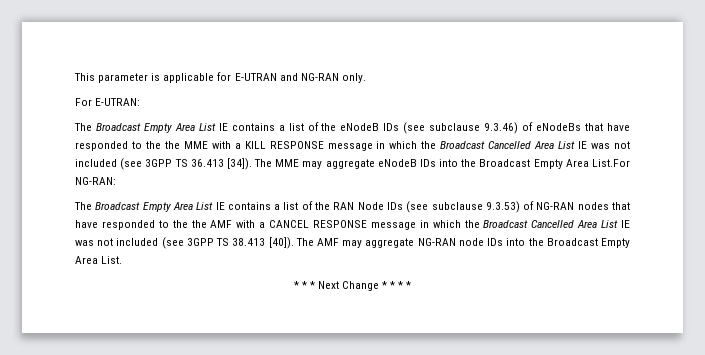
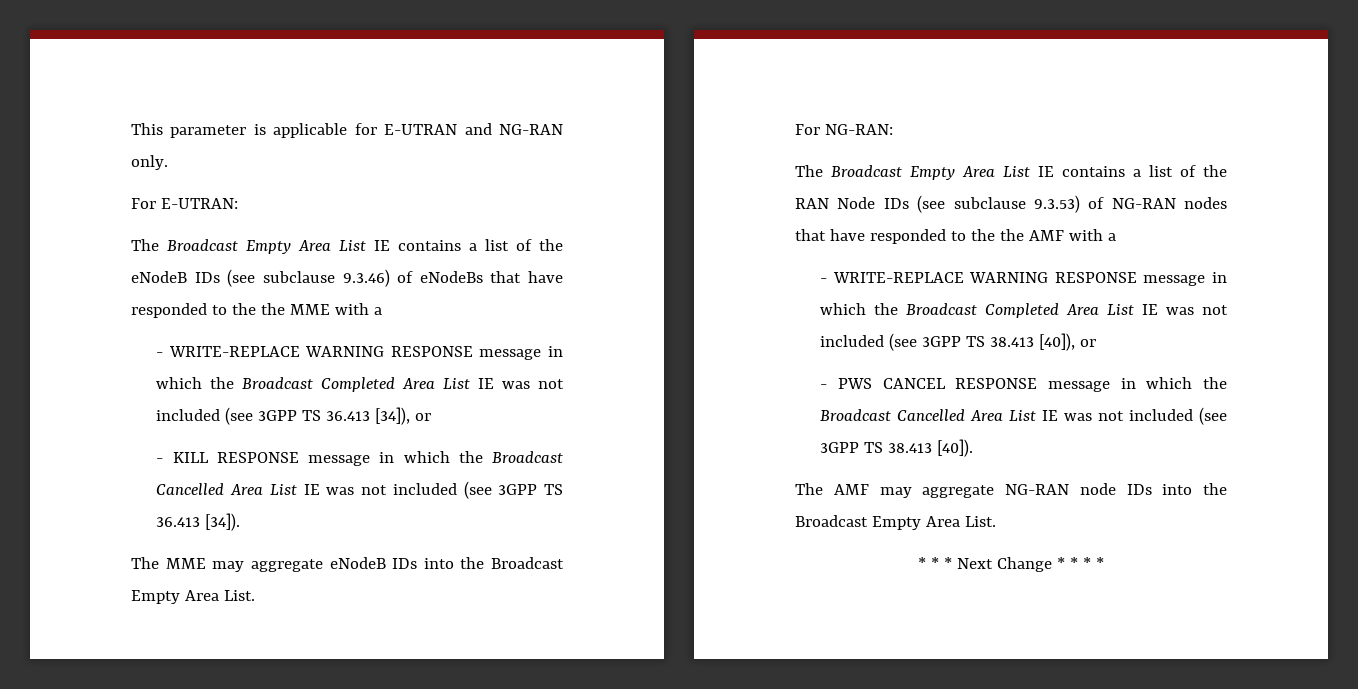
- The Broadcast Empty Area List IE contains a list of the eNodeB IDs (see subclause 9.3.46) of eNodeBs that have responded to the the MME with a KILL RESPONSE message in which the Broadcast Cancelled Area List IE was not included (see 3GPP TS 36.413 [34]). The MME may aggregate eNodeB IDs into the Broadcast Empty Area List.For NG-RAN:
+ The Broadcast Empty Area List IE contains a list of the eNodeB IDs (see subclause 9.3.46) of eNodeBs that have responded to the the MME with a
+ - WRITE-REPLACE WARNING RESPONSE message in which the Broadcast Completed Area List IE was not included (see 3GPP TS 36.413 [34]), or
+ - KILL RESPONSE message in which the Broadcast Cancelled Area List IE was not included (see 3GPP TS 36.413 [34]).
+ The MME may aggregate eNodeB IDs into the Broadcast Empty Area List.
+ For NG-RAN:
- The Broadcast Empty Area List IE contains a list of the RAN Node IDs (see subclause 9.3.53) of NG-RAN nodes that have responded to the the AMF with a CANCEL RESPONSE message in which the Broadcast Cancelled Area List IE was not included (see 3GPP TS 38.413 [40]). The AMF may aggregate NG-RAN node IDs into the Broadcast Empty Area List.
+ The Broadcast Empty Area List IE contains a list of the RAN Node IDs (see subclause 9.3.53) of NG-RAN nodes that have responded to the the AMF with a
+ - WRITE-REPLACE WARNING RESPONSE message in which the Broadcast Completed Area List IE was not included (see 3GPP TS 38.413 [40]), or
+ - PWS CANCEL RESPONSE message in which the Broadcast Cancelled Area List IE was not included (see 3GPP TS 38.413 [40]).
+ The AMF may aggregate NG-RAN node IDs into the Broadcast Empty Area List.

